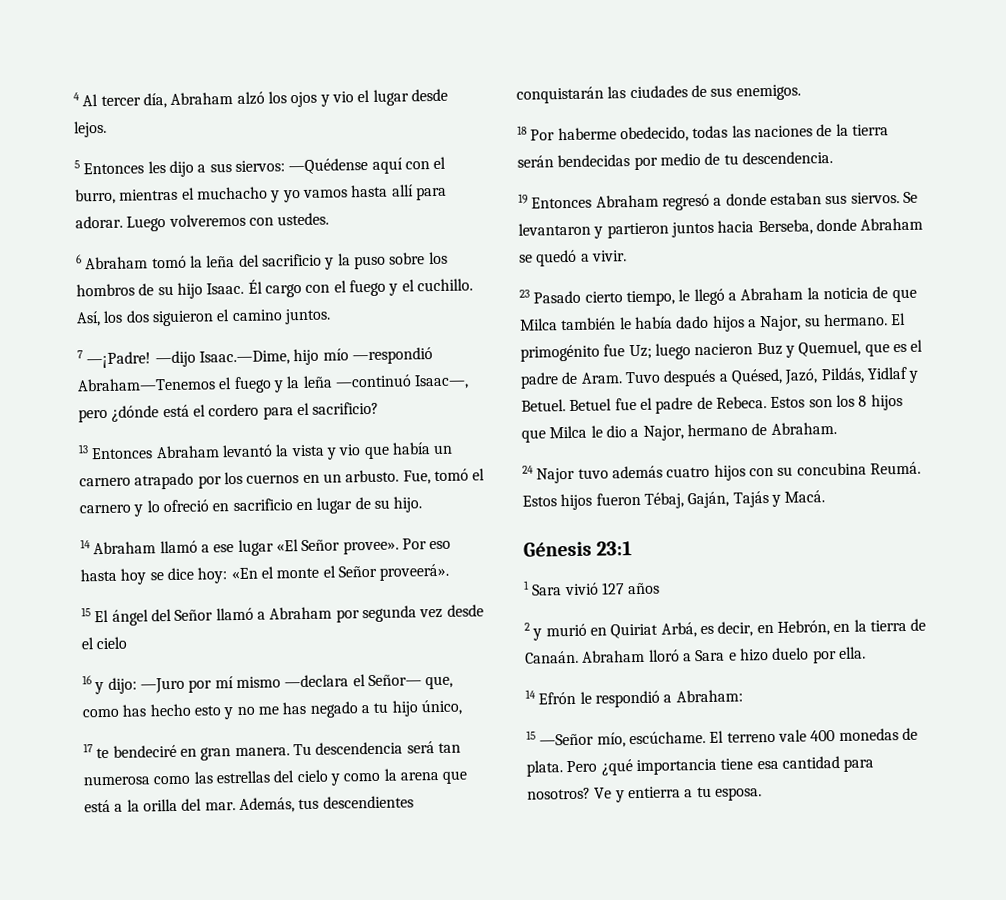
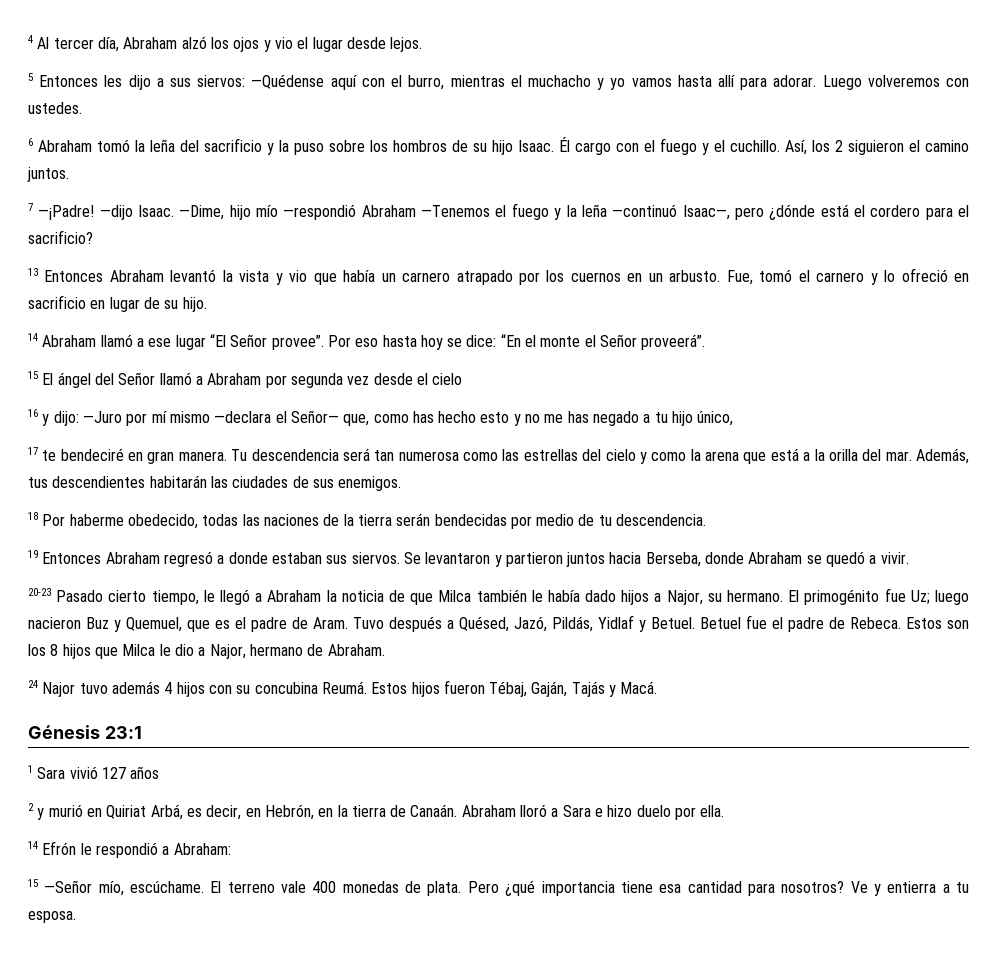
- Así, los dos siguieron el camino juntos.
+ Así, los 2 siguieron el camino juntos.
- —dijo Isaac.—Dime, hijo mío —respondió Abraham—Tenemos el fuego y la leña —continuó Isaac—, pero ¿dónde está el cordero para el sacrificio?
+ —dijo Isaac. —Dime, hijo mío —respondió Abraham —Tenemos el fuego y la leña —continuó Isaac—, pero ¿dónde está el cordero para el sacrificio?
- 14 Abraham llamó a ese lugar «El Señor provee».
+ 14 Abraham llamó a ese lugar “El Señor provee”.
- Por eso hasta hoy se dice hoy: «En el monte el Señor proveerá».
+ Por eso hasta hoy se dice: “En el monte el Señor proveerá”.
- Además, tus descendientes conquistarán las ciudades de sus enemigos.
+ Además, tus descendientes habitarán las ciudades de sus enemigos.
- 23 Pasado cierto tiempo, le llegó a Abraham la noticia de que Milca también le había dado hijos a Najor, su hermano.
+ 20-23 Pasado cierto tiempo, le llegó a Abraham la noticia de que Milca también le había dado hijos a Najor, su hermano.
- 24 Najor tuvo además cuatro hijos con su concubina Reumá.
+ 24 Najor tuvo además 4 hijos con su concubina Reumá.

